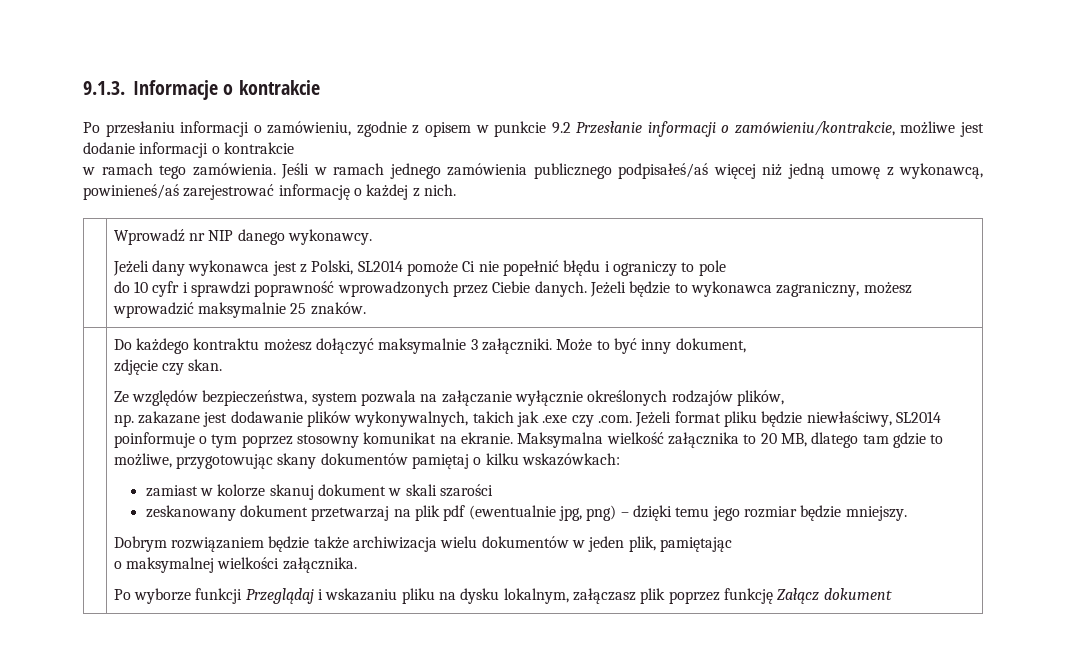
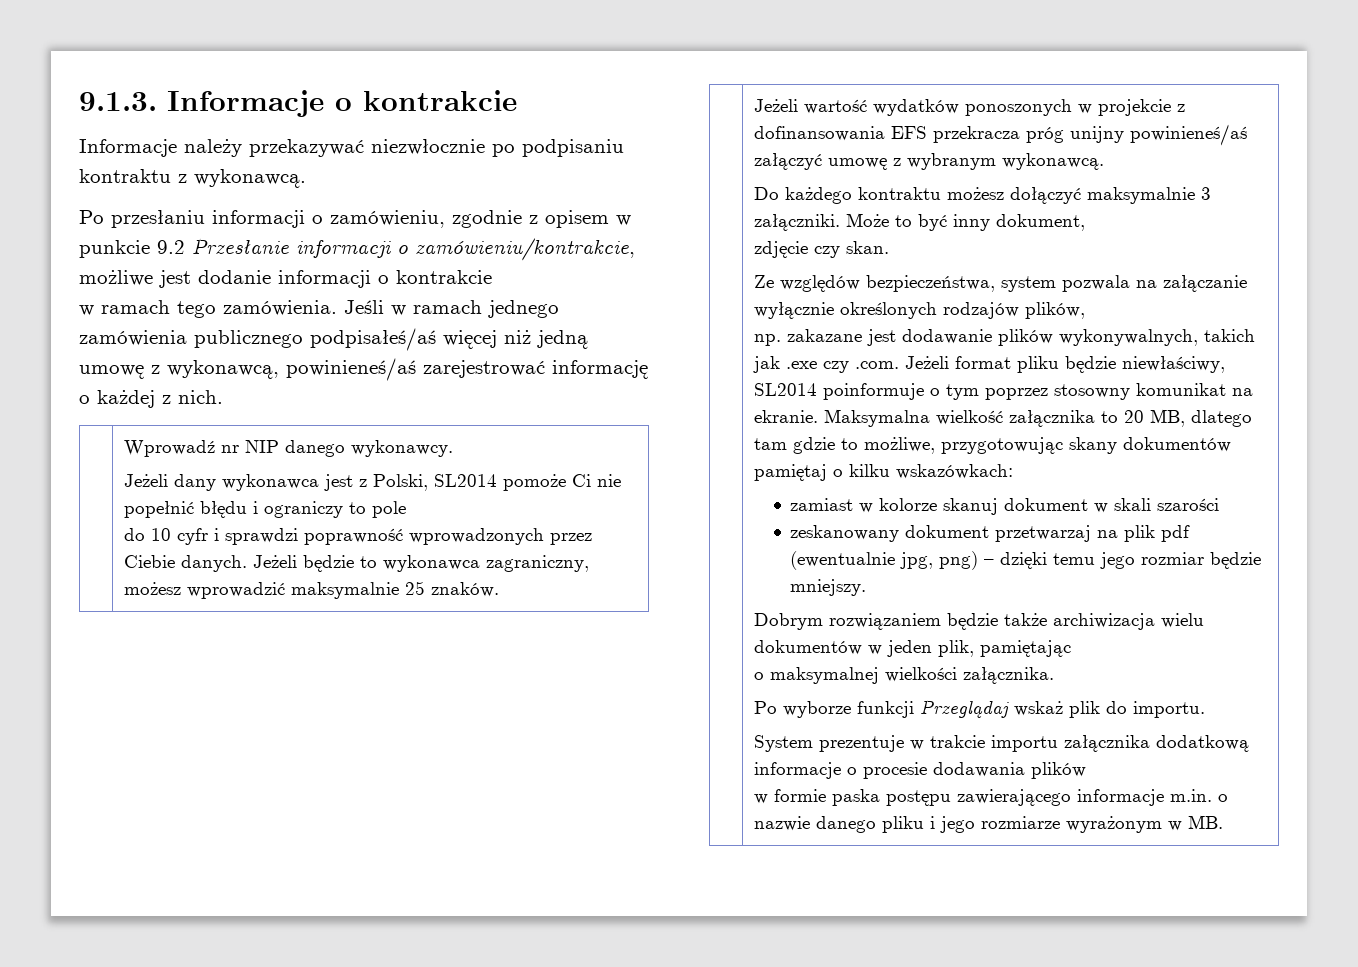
+ Informacje należy przekazywać niezwłocznie po podpisaniu kontraktu z wykonawcą.
+ Jeżeli wartość wydatków ponoszonych w projekcie z dofinansowania EFS przekracza próg unijny powinieneś/aś załączyć umowę z wybranym wykonawcą.
- Po wyborze funkcji Przeglądaj i wskazaniu pliku na dysku lokalnym, załączasz plik poprzez funkcję Załącz dokument
+ Po wyborze funkcji Przeglądaj wskaż plik do importu.
+ System prezentuje w trakcie importu załącznika dodatkową informacje o procesie dodawania plików
+ w formie paska postępu zawierającego informacje m.in. o nazwie danego pliku i jego rozmiarze wyrażonym w MB.

